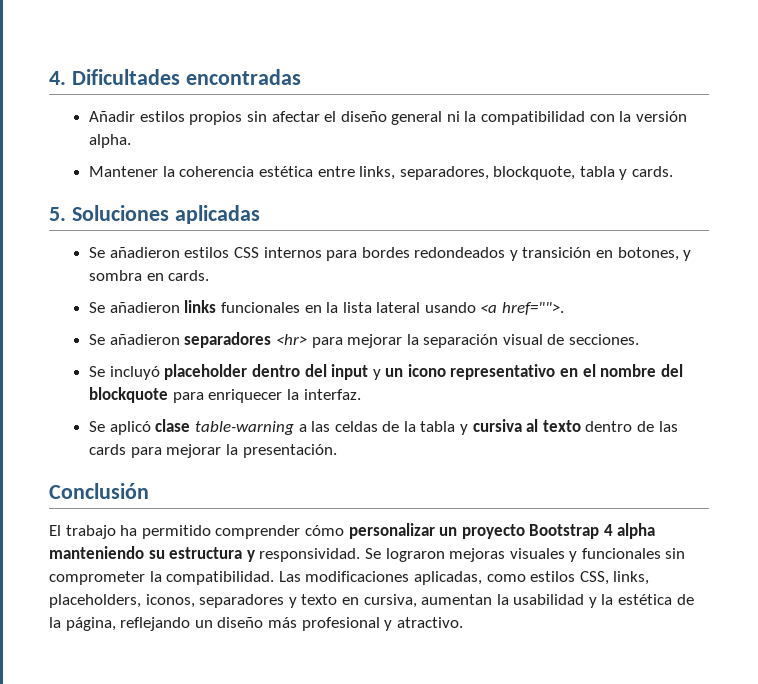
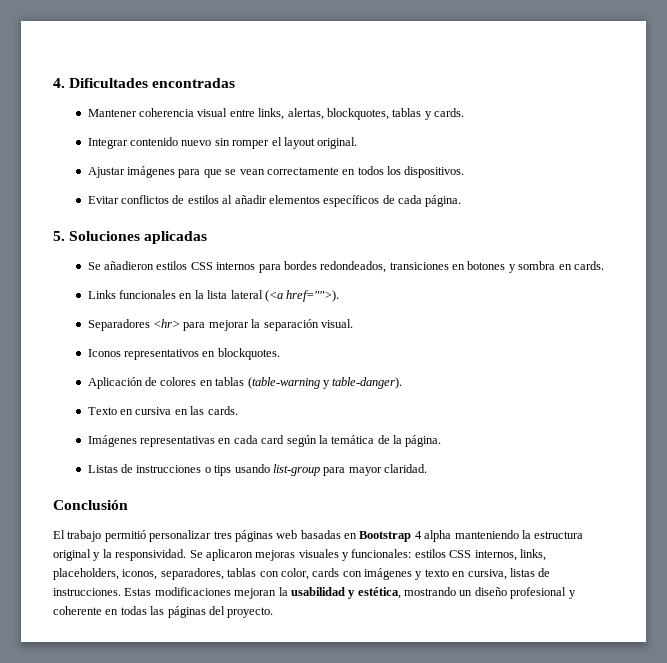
- Añadir estilos propios sin afectar el diseño general ni la compatibilidad con la versión alpha.
- Mantener la coherencia estética entre links, separadores, blockquote, tabla y cards.
+ Mantener coherencia visual entre links, alertas, blockquotes, tablas y cards.
+ Integrar contenido nuevo sin romper el layout original.
+ Ajustar imágenes para que se vean correctamente en todos los dispositivos.
+ Evitar conflictos de estilos al añadir elementos específicos de cada página.
- Se añadieron estilos CSS internos para bordes redondeados y transición en botones, y sombra en cards.
+ Se añadieron estilos CSS internos para bordes redondeados, transiciones en botones y sombra en cards.
- Se añadieron links funcionales en la lista lateral usando <a href="">.
- Se añadieron separadores <hr> para mejorar la separación visual de secciones.
- Se incluyó placeholder dentro del input y un icono representativo en el nombre del blockquote para enriquecer la interfaz.
- Se aplicó clase table-warning a las celdas de la tabla y cursiva al texto dentro de las cards para mejorar la presentación.
+ Links funcionales en la lista lateral (<a href="">).
+ Separadores <hr> para mejorar la separación visual.
+ Iconos representativos en blockquotes.
+ Aplicación de colores en tablas (table-warning y table-danger).
+ Texto en cursiva en las cards.
+ Imágenes representativas en cada card según la temática de la página.
+ Listas de instrucciones o tips usando list-group para mayor claridad.
  Conclusión
- El trabajo ha permitido comprender cómo personalizar un proyecto Bootstrap 4 alpha manteniendo su estructura y responsividad.
+ El trabajo permitió personalizar tres páginas web basadas en Bootstrap 4 alpha manteniendo la estructura original y la responsividad.
- Se lograron mejoras visuales y funcionales sin comprometer la compatibilidad. Las modificaciones aplicadas, como estilos CSS, links, placeholders, iconos, separadores y texto en cursiva, aumentan la usabilidad y la estética de la página, reflejando un diseño más profesional y atractivo.
+ Se aplicaron mejoras visuales y funcionales: estilos CSS internos, links, placeholders, iconos, separadores, tablas con color, cards con imágenes y texto en cursiva, listas de instrucciones. Estas modificaciones mejoran la usabilidad y estética, mostrando un diseño profesional y coherente en todas las páginas del proyecto.

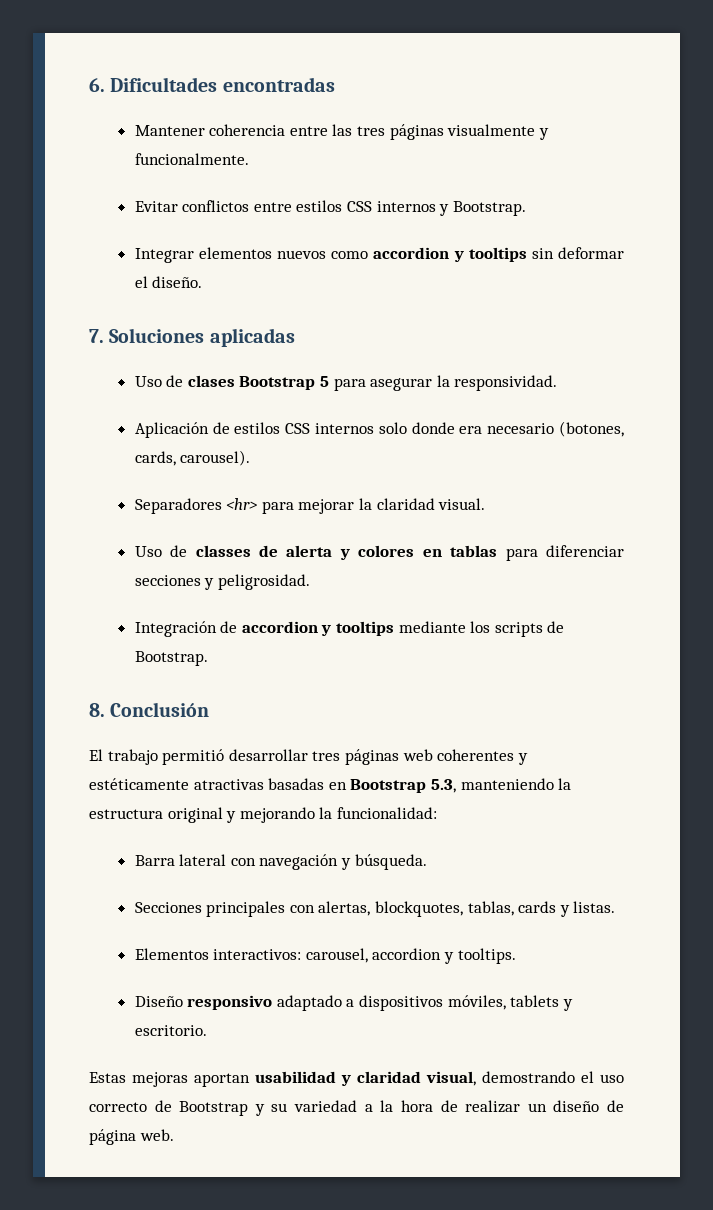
- 4. Dificultades encontradas
+ 6. Dificultades encontradas
- Mantener coherencia visual entre links, alertas, blockquotes, tablas y cards.
- Integrar contenido nuevo sin romper el layout original.
- Ajustar imágenes para que se vean correctamente en todos los dispositivos.
- Evitar conflictos de estilos al añadir elementos específicos de cada página.
- 5. Soluciones aplicadas
- Se añadieron estilos CSS internos para bordes redondeados, transiciones en botones y sombra en cards.
- Links funcionales en la lista lateral (<a href="">).
+ Mantener coherencia entre las tres páginas visualmente y funcionalmente.
+ Evitar conflictos entre estilos CSS internos y Bootstrap.
+ Integrar elementos nuevos como accordion y tooltips sin deformar el diseño.
+ 7. Soluciones aplicadas
+ Uso de clases Bootstrap 5 para asegurar la responsividad.
+ Aplicación de estilos CSS internos solo donde era necesario (botones, cards, carousel).
- Separadores <hr> para mejorar la separación visual.
+ Separadores <hr> para mejorar la claridad visual.
- Iconos representativos en blockquotes.
- Aplicación de colores en tablas (table-warning y table-danger).
- Texto en cursiva en las cards.
- Imágenes representativas en cada card según la temática de la página.
- Listas de instrucciones o tips usando list-group para mayor claridad.
- Conclusión
+ Uso de classes de alerta y colores en tablas para diferenciar secciones y peligrosidad.
+ Integración de accordion y tooltips mediante los scripts de Bootstrap.
+ 8. Conclusión
- El trabajo permitió personalizar tres páginas web basadas en Bootstrap 4 alpha manteniendo la estructura original y la responsividad. Se aplicaron mejoras visuales y funcionales: estilos CSS internos, links, placeholders, iconos, separadores, tablas con color, cards con imágenes y texto en cursiva, listas de instrucciones. Estas modificaciones mejoran la usabilidad y estética, mostrando un diseño profesional y coherente en todas las páginas del proyecto.
+ El trabajo permitió desarrollar tres páginas web coherentes y estéticamente atractivas basadas en Bootstrap 5.3, manteniendo la estructura original y mejorando la funcionalidad:
+ Barra lateral con navegación y búsqueda.
+ Secciones principales con alertas, blockquotes, tablas, cards y listas.
+ Elementos interactivos: carousel, accordion y tooltips.
+ Diseño responsivo adaptado a dispositivos móviles, tablets y escritorio.
+ Estas mejoras aportan usabilidad y claridad visual, demostrando el uso correcto de Bootstrap y su variedad a la hora de realizar un diseño de página web.

